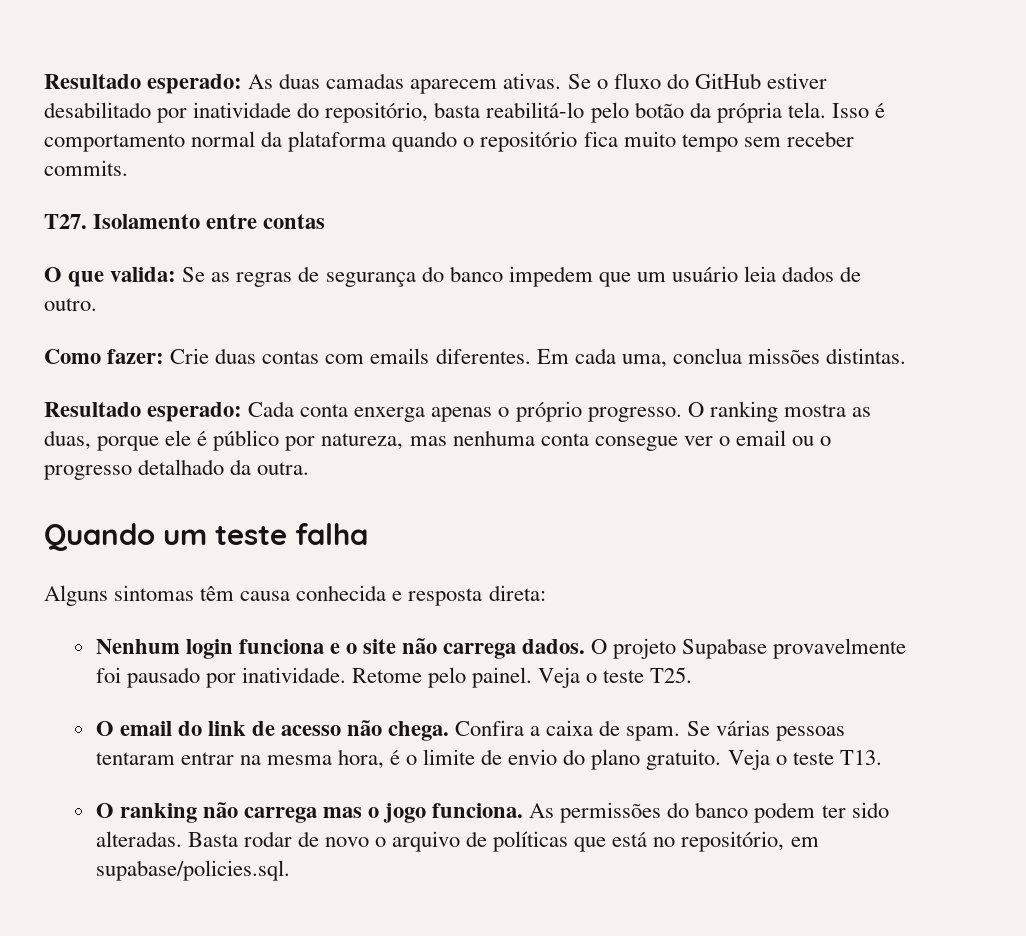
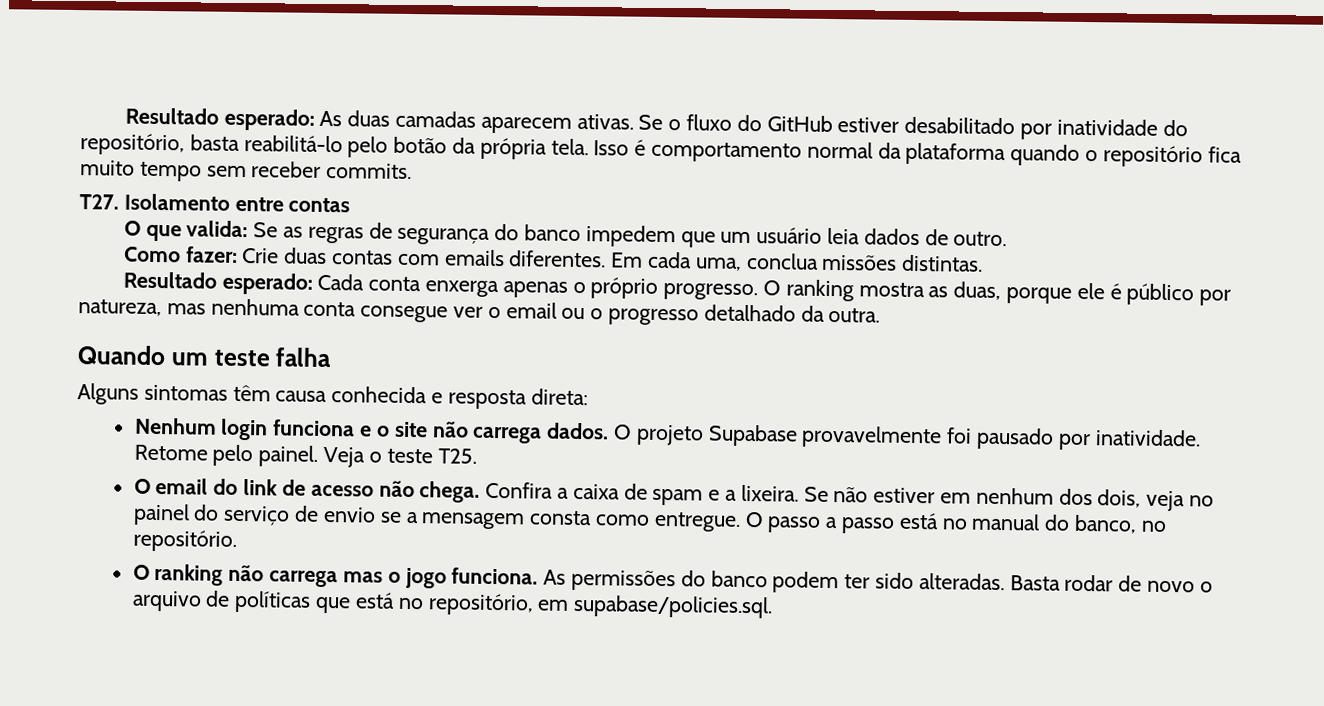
- Confira a caixa de spam. Se várias pessoas tentaram entrar na mesma hora, é o limite de envio do plano gratuito. Veja o teste T13.
+ Confira a caixa de spam e a lixeira. Se não estiver em nenhum dos dois, veja no painel do serviço de envio se a mensagem consta como entregue. O passo a passo está no manual do banco, no repositório.

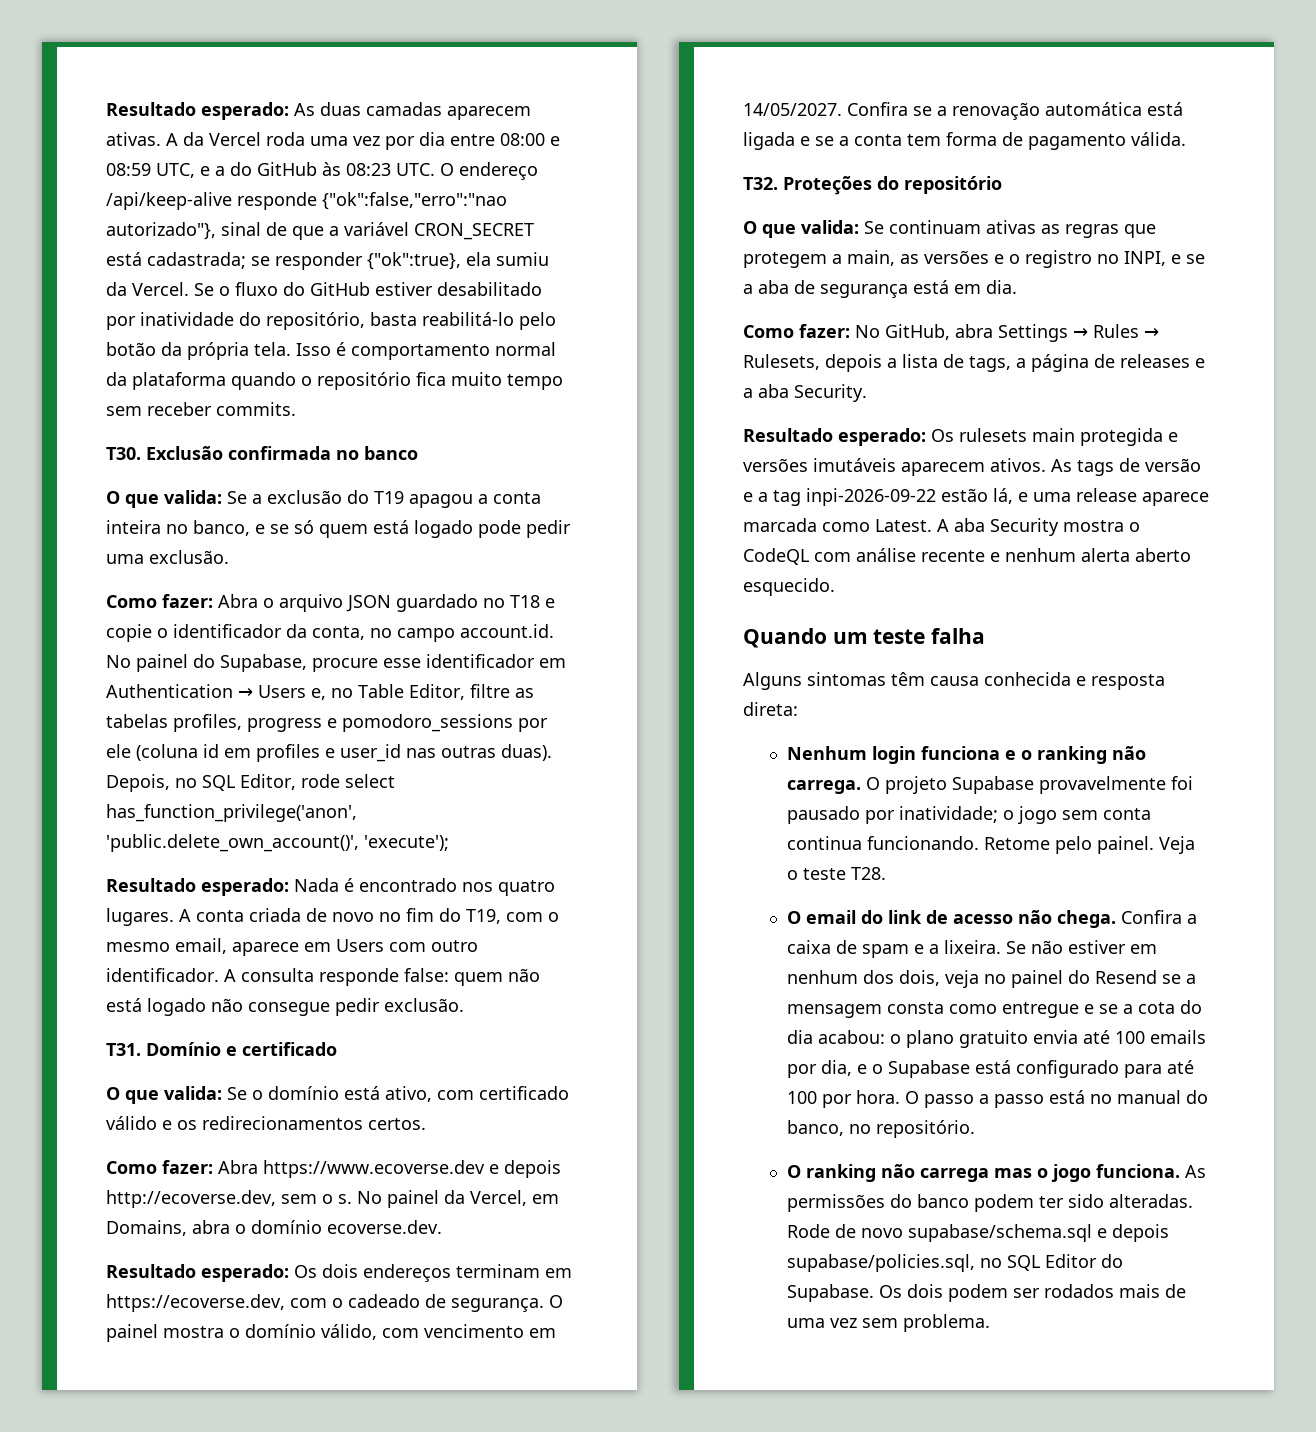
+ A da Vercel roda uma vez por dia entre 08:00 e 08:59 UTC, e a do GitHub às 08:23 UTC. O endereço /api/keep-alive responde {"ok":false,"erro":"nao autorizado"}, sinal de que a variável CRON_SECRET está cadastrada; se responder {"ok":true}, ela sumiu da Vercel.
- T27. Isolamento entre contas
- O que valida: Se as regras de segurança do banco impedem que um usuário leia dados de outro.
- Como fazer: Crie duas contas com emails diferentes. Em cada uma, conclua missões distintas.
- Resultado esperado: Cada conta enxerga apenas o próprio progresso. O ranking mostra as duas, porque ele é público por natureza, mas nenhuma conta consegue ver o email ou o progresso detalhado da outra.
+ T30. Exclusão confirmada no banco
+ O que valida: Se a exclusão do T19 apagou a conta inteira no banco, e se só quem está logado pode pedir uma exclusão.
+ Como fazer: Abra o arquivo JSON guardado no T18 e copie o identificador da conta, no campo account.id. No painel do Supabase, procure esse identificador em Authentication → Users e, no Table Editor, filtre as tabelas profiles, progress e pomodoro_sessions por ele (coluna id em profiles e user_id nas outras duas). Depois, no SQL Editor, rode select has_function_privilege('anon', 'public.delete_own_account()', 'execute');
+ Resultado esperado: Nada é encontrado nos quatro lugares. A conta criada de novo no fim do T19, com o mesmo email, aparece em Users com outro identificador. A consulta responde false: quem não está logado não consegue pedir exclusão.
+ T31. Domínio e certificado
+ O que valida: Se o domínio está ativo, com certificado válido e os redirecionamentos certos.
+ Como fazer: Abra https://www.ecoverse.dev e depois http://ecoverse.dev, sem o s. No painel da Vercel, em Domains, abra o domínio ecoverse.dev.
+ Resultado esperado: Os dois endereços terminam em https://ecoverse.dev, com o cadeado de segurança. O painel mostra o domínio válido, com vencimento em 14/05/2027. Confira se a renovação automática está ligada e se a conta tem forma de pagamento válida.
+ T32. Proteções do repositório
+ O que valida: Se continuam ativas as regras que protegem a main, as versões e o registro no INPI, e se a aba de segurança está em dia.
+ Como fazer: No GitHub, abra Settings → Rules → Rulesets, depois a lista de tags, a página de releases e a aba Security.
+ Resultado esperado: Os rulesets main protegida e versões imutáveis aparecem ativos. As tags de versão e a tag inpi-2026-09-22 estão lá, e uma release aparece marcada como Latest. A aba Security mostra o CodeQL com análise recente e nenhum alerta aberto esquecido.
- Nenhum login funciona e o site não carrega dados.
+ Nenhum login funciona e o ranking não carrega.
- O projeto Supabase provavelmente foi pausado por inatividade.
+ O projeto Supabase provavelmente foi pausado por inatividade; o jogo sem conta continua funcionando.
- Veja o teste T25.
+ Veja o teste T28.
- Se não estiver em nenhum dos dois, veja no painel do serviço de envio se a mensagem consta como entregue.
+ Se não estiver em nenhum dos dois, veja no painel do Resend se a mensagem consta como entregue e se a cota do dia acabou: o plano gratuito envia até 100 emails por dia, e o Supabase está configurado para até 100 por hora.
- Basta rodar de novo o arquivo de políticas que está no repositório, em supabase/policies.sql.
+ Rode de novo supabase/schema.sql e depois supabase/policies.sql, no SQL Editor do Supabase. Os dois podem ser rodados mais de uma vez sem problema.

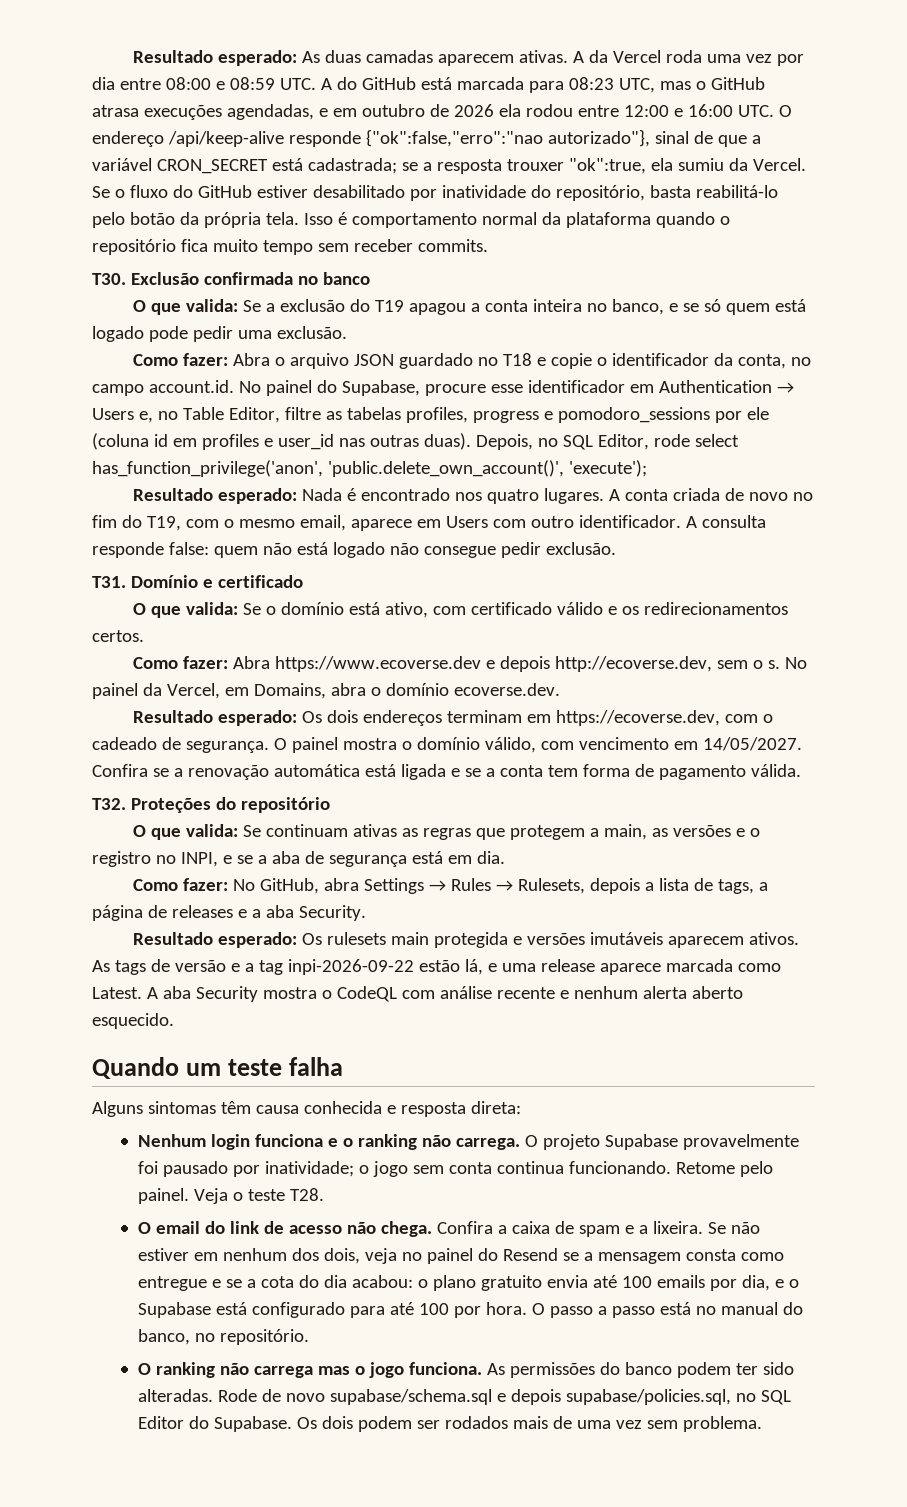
- A da Vercel roda uma vez por dia entre 08:00 e 08:59 UTC, e a do GitHub às 08:23 UTC. O endereço /api/keep-alive responde {"ok":false,"erro":"nao autorizado"}, sinal de que a variável CRON_SECRET está cadastrada; se responder {"ok":true}, ela sumiu da Vercel.
+ A da Vercel roda uma vez por dia entre 08:00 e 08:59 UTC. A do GitHub está marcada para 08:23 UTC, mas o GitHub atrasa execuções agendadas, e em outubro de 2026 ela rodou entre 12:00 e 16:00 UTC. O endereço /api/keep-alive responde {"ok":false,"erro":"nao autorizado"}, sinal de que a variável CRON_SECRET está cadastrada; se a resposta trouxer "ok":true, ela sumiu da Vercel.

